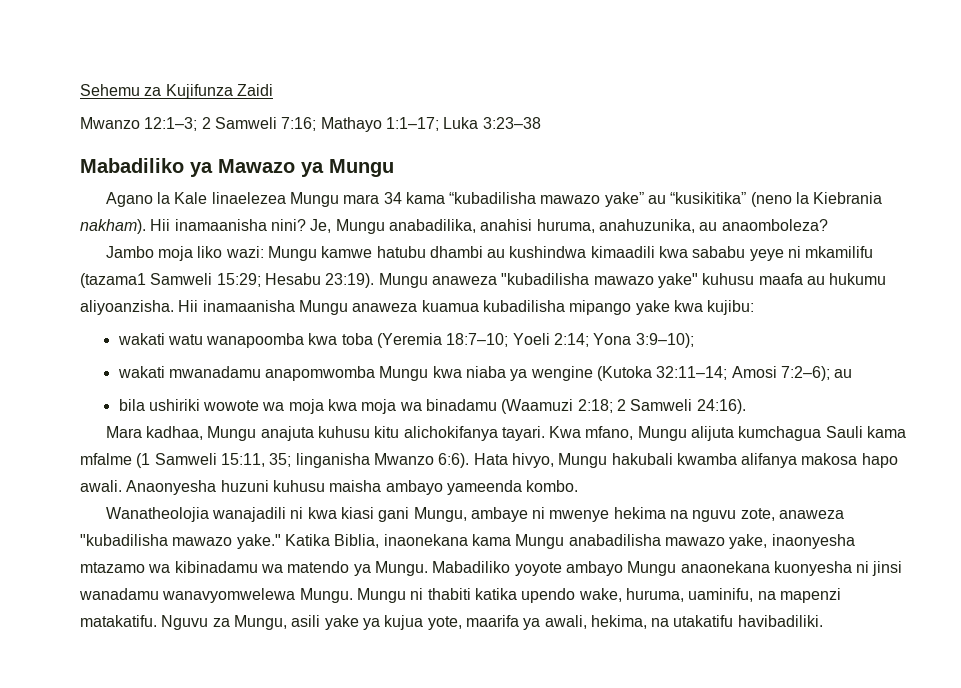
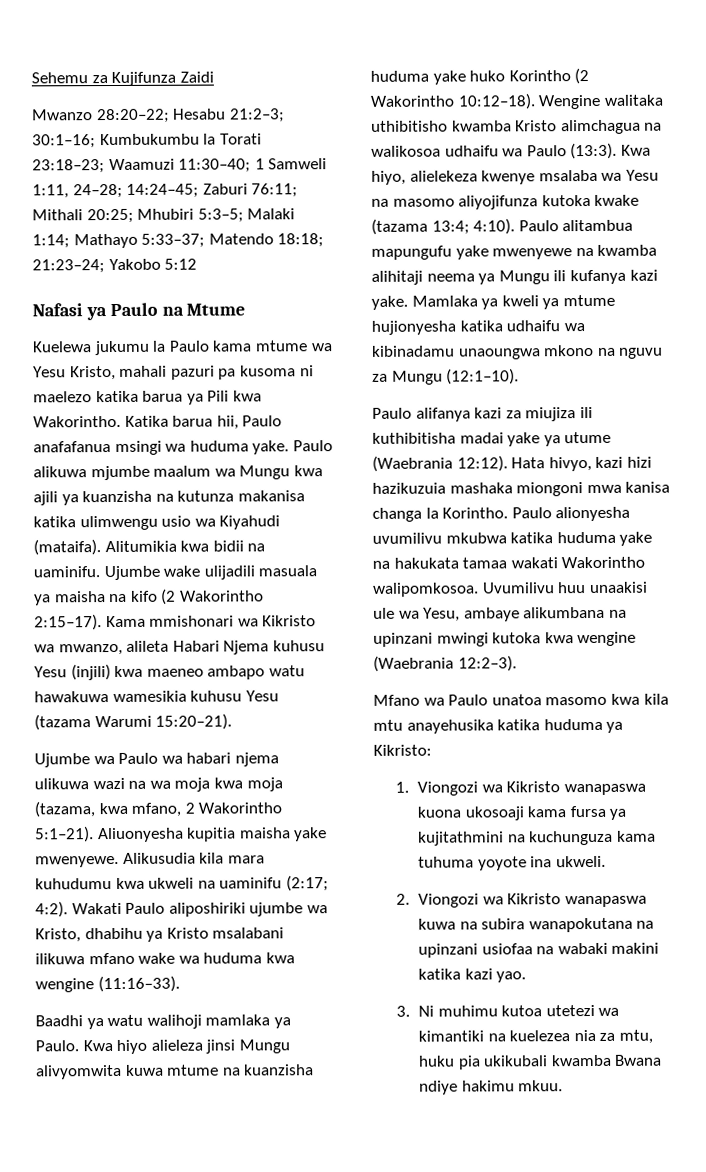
- Mwanzo 12:1–3; 2 Samweli 7:16; Mathayo 1:1–17; Luka 3:23–38
- Mabadiliko ya Mawazo ya Mungu
- Agano la Kale linaelezea Mungu mara 34 kama “kubadilisha mawazo yake” au “kusikitika” (neno la Kiebrania nakham). Hii inamaanisha nini? Je, Mungu anabadilika, anahisi huruma, anahuzunika, au anaomboleza?
- Jambo moja liko wazi: Mungu kamwe hatubu dhambi au kushindwa kimaadili kwa sababu yeye ni mkamilifu (tazama1 Samweli 15:29; Hesabu 23:19). Mungu anaweza "kubadilisha mawazo yake" kuhusu maafa au hukumu aliyoanzisha. Hii inamaanisha Mungu anaweza kuamua kubadilisha mipango yake kwa kujibu:
- wakati watu wanapoomba kwa toba (Yeremia 18:7–10; Yoeli 2:14; Yona 3:9–10);
- wakati mwanadamu anapomwomba Mungu kwa niaba ya wengine (Kutoka 32:11–14; Amosi 7:2–6); au
- bila ushiriki wowote wa moja kwa moja wa binadamu (Waamuzi 2:18; 2 Samweli 24:16).
- Mara kadhaa, Mungu anajuta kuhusu kitu alichokifanya tayari. Kwa mfano, Mungu alijuta kumchagua Sauli kama mfalme (1 Samweli 15:11, 35; linganisha Mwanzo 6:6). Hata hivyo, Mungu hakubali kwamba alifanya makosa hapo awali. Anaonyesha huzuni kuhusu maisha ambayo yameenda kombo.
- Wanatheolojia wanajadili ni kwa kiasi gani Mungu, ambaye ni mwenye hekima na nguvu zote, anaweza "kubadilisha mawazo yake." Katika Biblia, inaonekana kama Mungu anabadilisha mawazo yake, inaonyesha mtazamo wa kibinadamu wa matendo ya Mungu. Mabadiliko yoyote ambayo Mungu anaonekana kuonyesha ni jinsi wanadamu wanavyomwelewa Mungu. Mungu ni thabiti katika upendo wake, huruma, uaminifu, na mapenzi matakatifu. Nguvu za Mungu, asili yake ya kujua yote, maarifa ya awali, hekima, na utakatifu havibadiliki.
+ Mwanzo 28:20–22; Hesabu 21:2–3; 30:1–16; Kumbukumbu la Torati 23:18–23; Waamuzi 11:30–40; 1 Samweli 1:11, 24–28; 14:24–45; Zaburi 76:11; Mithali 20:25; Mhubiri 5:3–5; Malaki 1:14; Mathayo 5:33–37; Matendo 18:18; 21:23–24; Yakobo 5:12
+ Nafasi ya Paulo na Mtume
+ Kuelewa jukumu la Paulo kama mtume wa Yesu Kristo, mahali pazuri pa kusoma ni maelezo katika barua ya Pili kwa Wakorintho. Katika barua hii, Paulo anafafanua msingi wa huduma yake. Paulo alikuwa mjumbe maalum wa Mungu kwa ajili ya kuanzisha na kutunza makanisa katika ulimwengu usio wa Kiyahudi (mataifa). Alitumikia kwa bidii na uaminifu. Ujumbe wake ulijadili masuala ya maisha na kifo (2 Wakorintho 2:15–17). Kama mmishonari wa Kikristo wa mwanzo, alileta Habari Njema kuhusu Yesu (injili) kwa maeneo ambapo watu hawakuwa wamesikia kuhusu Yesu (tazama Warumi 15:20–21).
+ Ujumbe wa Paulo wa habari njema ulikuwa wazi na wa moja kwa moja (tazama, kwa mfano, 2 Wakorintho 5:1–21). Aliuonyesha kupitia maisha yake mwenyewe. Alikusudia kila mara kuhudumu kwa ukweli na uaminifu (2:17; 4:2). Wakati Paulo aliposhiriki ujumbe wa Kristo, dhabihu ya Kristo msalabani ilikuwa mfano wake wa huduma kwa wengine (11:16–33).
+ Baadhi ya watu walihoji mamlaka ya Paulo. Kwa hiyo alieleza jinsi Mungu alivyomwita kuwa mtume na kuanzisha huduma yake huko Korintho (2 Wakorintho 10:12–18). Wengine walitaka uthibitisho kwamba Kristo alimchagua na walikosoa udhaifu wa Paulo (13:3). Kwa hiyo, alielekeza kwenye msalaba wa Yesu na masomo aliyojifunza kutoka kwake (tazama 13:4; 4:10). Paulo alitambua mapungufu yake mwenyewe na kwamba alihitaji neema ya Mungu ili kufanya kazi yake. Mamlaka ya kweli ya mtume hujionyesha katika udhaifu wa kibinadamu unaoungwa mkono na nguvu za Mungu (12:1–10).
+ Paulo alifanya kazi za miujiza ili kuthibitisha madai yake ya utume (Waebrania 12:12). Hata hivyo, kazi hizi hazikuzuia mashaka miongoni mwa kanisa changa la Korintho. Paulo alionyesha uvumilivu mkubwa katika huduma yake na hakukata tamaa wakati Wakorintho walipomkosoa. Uvumilivu huu unaakisi ule wa Yesu, ambaye alikumbana na upinzani mwingi kutoka kwa wengine (Waebrania 12:2–3).
+ Mfano wa Paulo unatoa masomo kwa kila mtu anayehusika katika huduma ya Kikristo:
+ 1. Viongozi wa Kikristo wanapaswa kuona ukosoaji kama fursa ya kujitathmini na kuchunguza kama tuhuma yoyote ina ukweli.
+ 2. Viongozi wa Kikristo wanapaswa kuwa na subira wanapokutana na upinzani usiofaa na wabaki makini katika kazi yao.
+ 3. Ni muhimu kutoa utetezi wa kimantiki na kuelezea nia za mtu, huku pia ukikubali kwamba Bwana ndiye hakimu mkuu.

